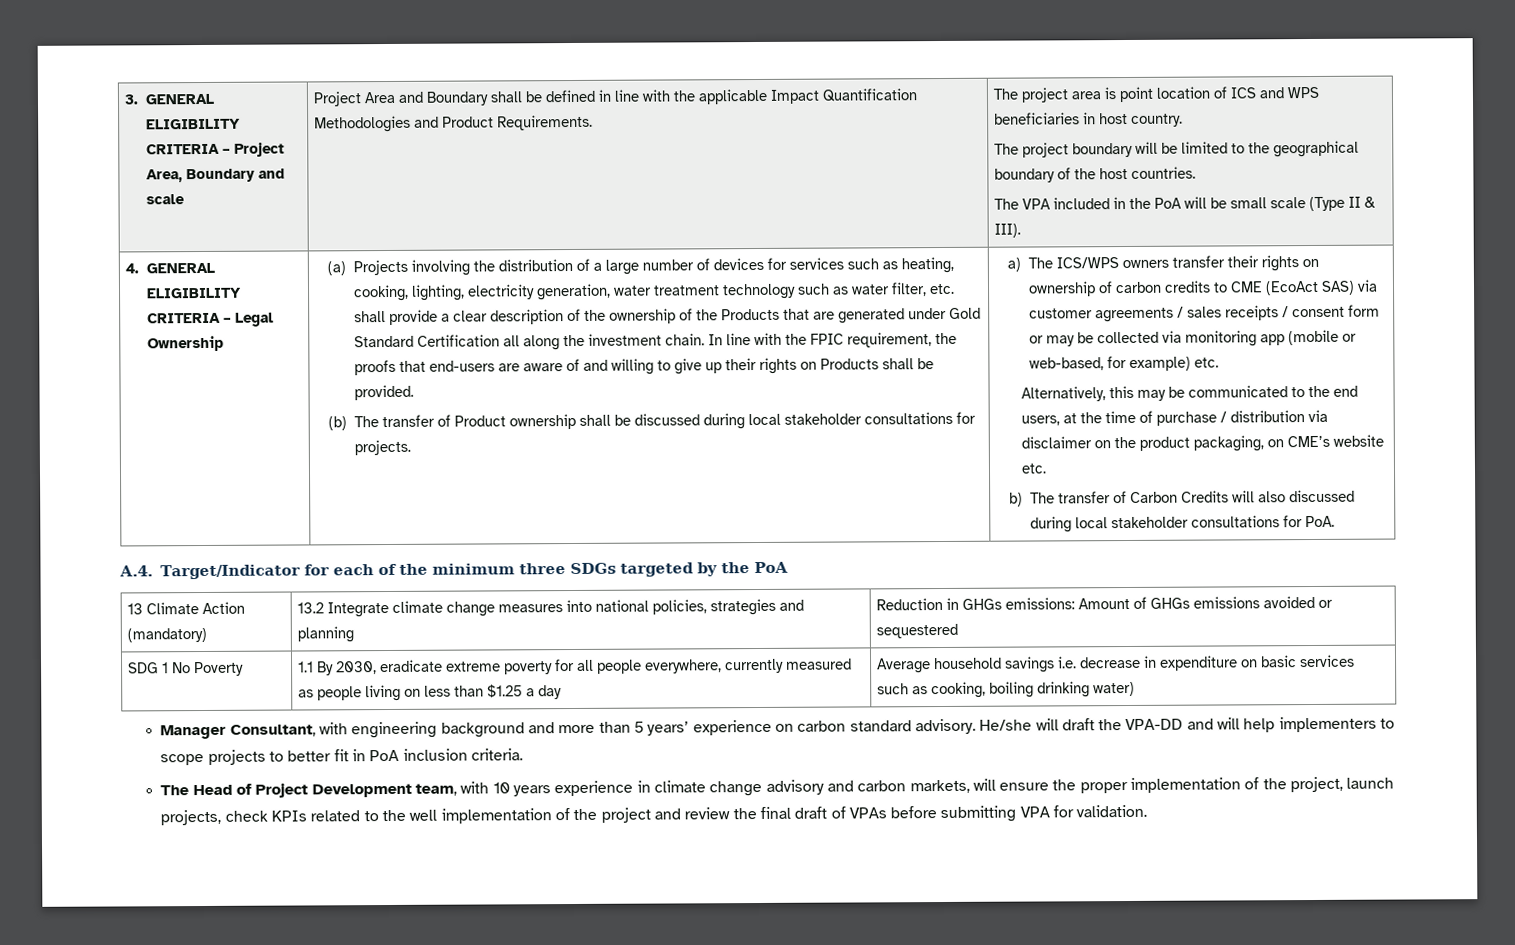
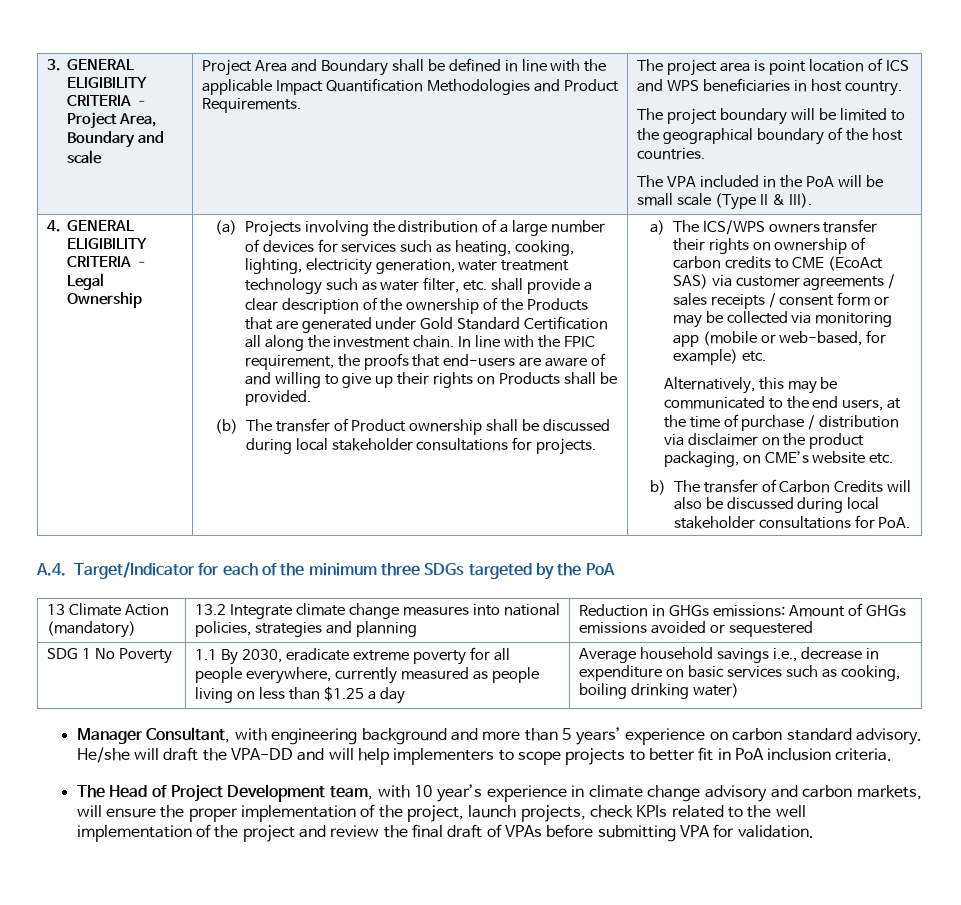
- b) The transfer of Carbon Credits will also discussed during local stakeholder consultations for PoA.
+ b) The transfer of Carbon Credits will also be discussed during local stakeholder consultations for PoA.
- Average household savings i.e. decrease in expenditure on basic services such as cooking, boiling drinking water)
+ Average household savings i.e., decrease in expenditure on basic services such as cooking, boiling drinking water)
- The Head of Project Development team, with 10 years experience in climate change advisory and carbon markets, will ensure the proper implementation of the project, launch projects, check KPIs related to the well implementation of the project and review the final draft of VPAs before submitting VPA for validation.
+ The Head of Project Development team, with 10 year’s experience in climate change advisory and carbon markets, will ensure the proper implementation of the project, launch projects, check KPIs related to the well implementation of the project and review the final draft of VPAs before submitting VPA for validation.

